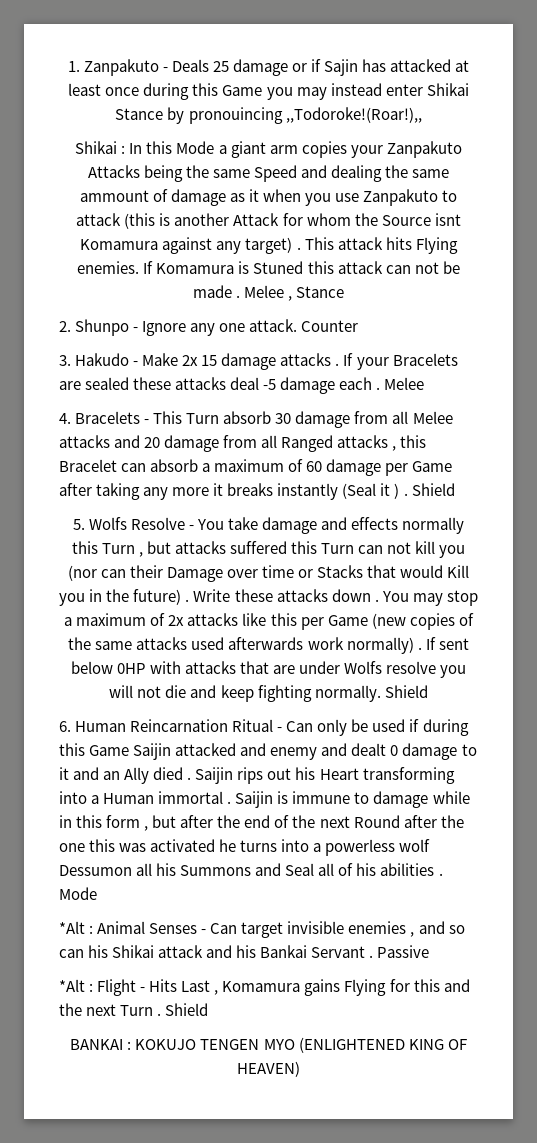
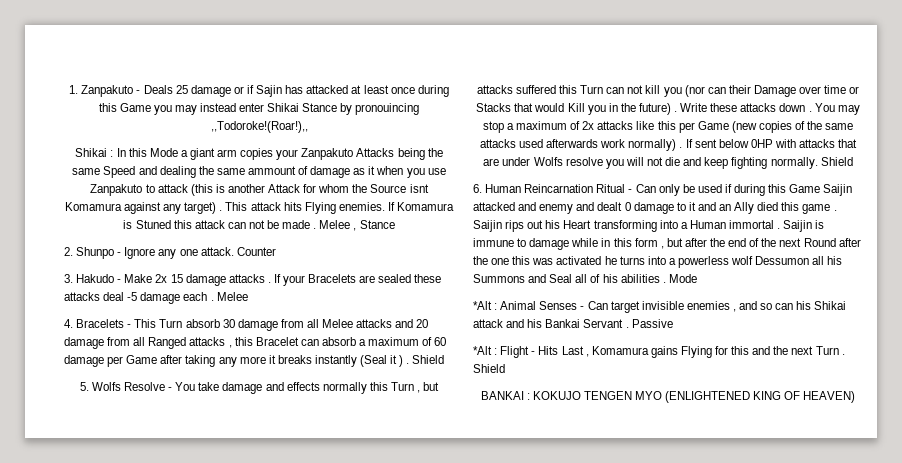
- 6. Human Reincarnation Ritual - Can only be used if during this Game Saijin attacked and enemy and dealt 0 damage to it and an Ally died .
+ 6. Human Reincarnation Ritual - Can only be used if during this Game Saijin attacked and enemy and dealt 0 damage to it and an Ally died this game .

